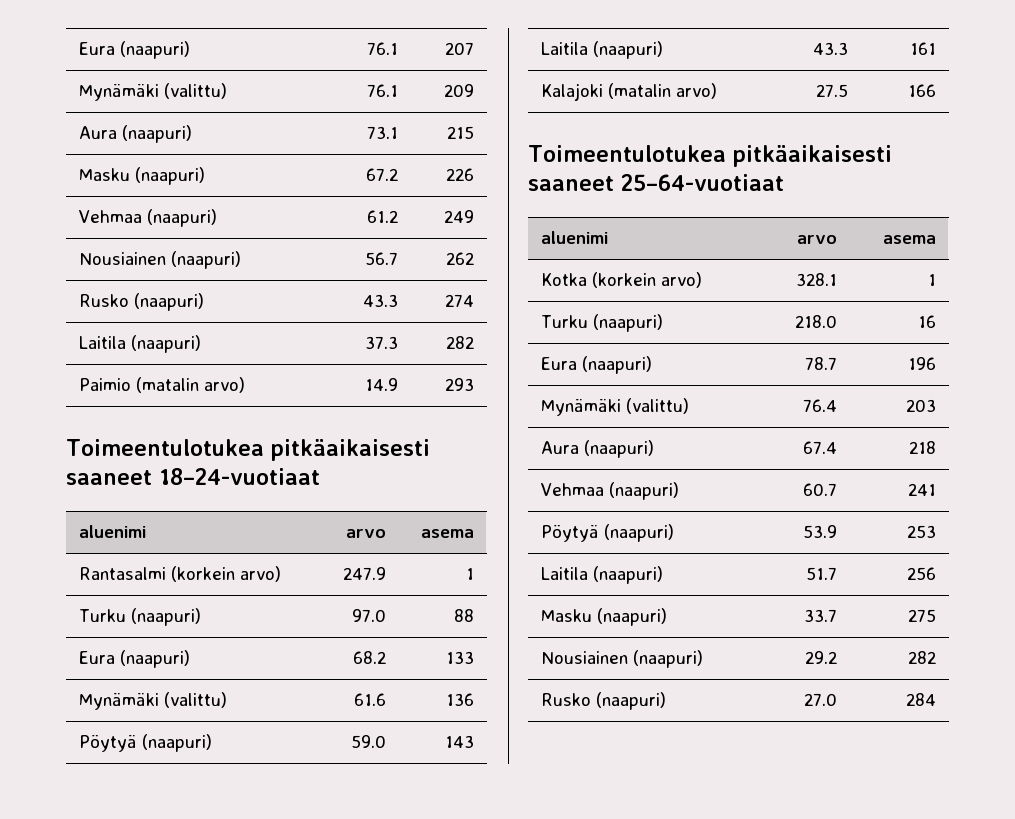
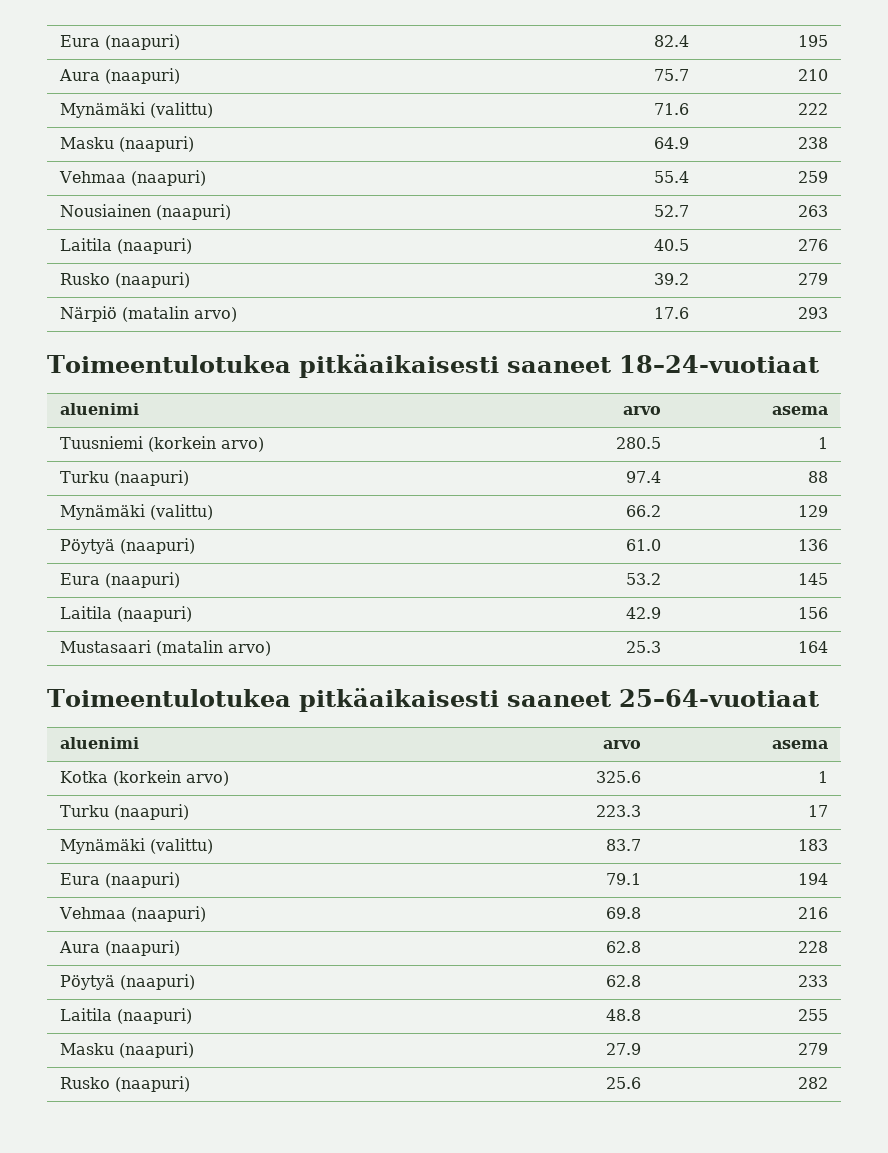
- Eura (naapuri) | 76.1 | 207
- Mynämäki (valittu) | 76.1 | 209
- Aura (naapuri) | 73.1 | 215
- Masku (naapuri) | 67.2 | 226
- Vehmaa (naapuri) | 61.2 | 249
- Nousiainen (naapuri) | 56.7 | 262
- Rusko (naapuri) | 43.3 | 274
- Laitila (naapuri) | 37.3 | 282
- Paimio (matalin arvo) | 14.9 | 293
+ Eura (naapuri) | 82.4 | 195
+ Aura (naapuri) | 75.7 | 210
+ Mynämäki (valittu) | 71.6 | 222
+ Masku (naapuri) | 64.9 | 238
+ Vehmaa (naapuri) | 55.4 | 259
+ Nousiainen (naapuri) | 52.7 | 263
+ Laitila (naapuri) | 40.5 | 276
+ Rusko (naapuri) | 39.2 | 279
+ Närpiö (matalin arvo) | 17.6 | 293
- Rantasalmi (korkein arvo) | 247.9 | 1
- Turku (naapuri) | 97.0 | 88
+ Tuusniemi (korkein arvo) | 280.5 | 1
+ Turku (naapuri) | 97.4 | 88
- Eura (naapuri) | 68.2 | 133
- Mynämäki (valittu) | 61.6 | 136
- Pöytyä (naapuri) | 59.0 | 143
- Laitila (naapuri) | 43.3 | 161
- Kalajoki (matalin arvo) | 27.5 | 166
+ Mynämäki (valittu) | 66.2 | 129
+ Pöytyä (naapuri) | 61.0 | 136
+ Eura (naapuri) | 53.2 | 145
+ Laitila (naapuri) | 42.9 | 156
+ Mustasaari (matalin arvo) | 25.3 | 164
- Kotka (korkein arvo) | 328.1 | 1
- Turku (naapuri) | 218.0 | 16
- Eura (naapuri) | 78.7 | 196
- Mynämäki (valittu) | 76.4 | 203
- Aura (naapuri) | 67.4 | 218
- Vehmaa (naapuri) | 60.7 | 241
- Pöytyä (naapuri) | 53.9 | 253
- Laitila (naapuri) | 51.7 | 256
- Masku (naapuri) | 33.7 | 275
- Nousiainen (naapuri) | 29.2 | 282
- Rusko (naapuri) | 27.0 | 284
+ Kotka (korkein arvo) | 325.6 | 1
+ Turku (naapuri) | 223.3 | 17
+ Mynämäki (valittu) | 83.7 | 183
+ Eura (naapuri) | 79.1 | 194
+ Vehmaa (naapuri) | 69.8 | 216
+ Aura (naapuri) | 62.8 | 228
+ Pöytyä (naapuri) | 62.8 | 233
+ Laitila (naapuri) | 48.8 | 255
+ Masku (naapuri) | 27.9 | 279
+ Rusko (naapuri) | 25.6 | 282

